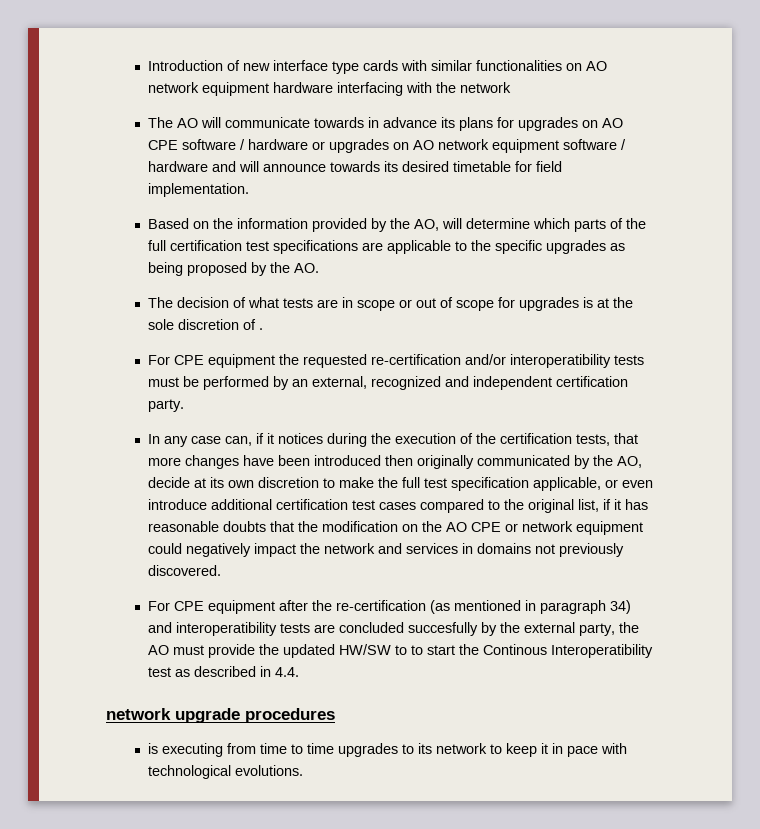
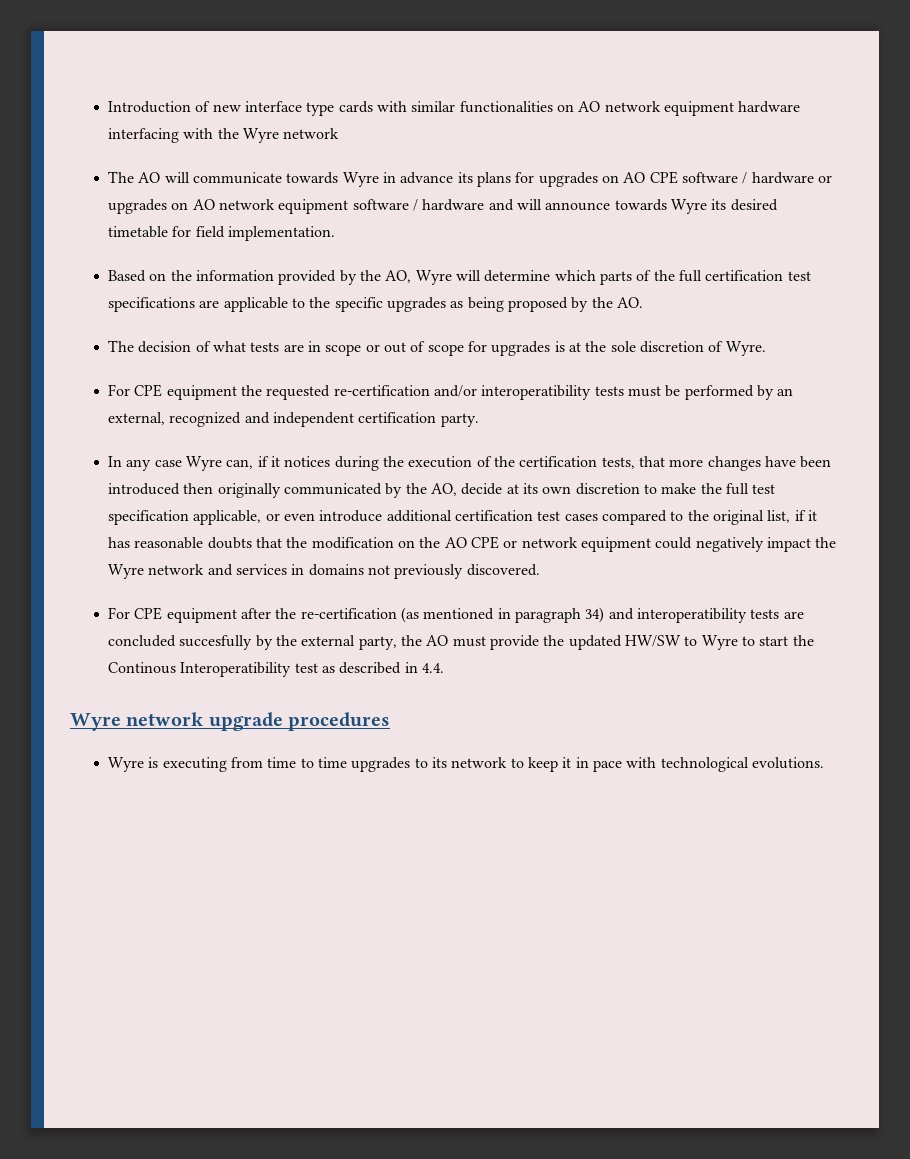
- Introduction of new interface type cards with similar functionalities on AO network equipment hardware interfacing with the network
+ Introduction of new interface type cards with similar functionalities on AO network equipment hardware interfacing with the Wyre network
- The AO will communicate towards in advance its plans for upgrades on AO CPE software / hardware or upgrades on AO network equipment software / hardware and will announce towards its desired timetable for field implementation.
+ The AO will communicate towards Wyre in advance its plans for upgrades on AO CPE software / hardware or upgrades on AO network equipment software / hardware and will announce towards Wyre its desired timetable for field implementation.
- Based on the information provided by the AO, will determine which parts of the full certification test specifications are applicable to the specific upgrades as being proposed by the AO.
+ Based on the information provided by the AO, Wyre will determine which parts of the full certification test specifications are applicable to the specific upgrades as being proposed by the AO.
- The decision of what tests are in scope or out of scope for upgrades is at the sole discretion of .
+ The decision of what tests are in scope or out of scope for upgrades is at the sole discretion of Wyre.
- In any case can, if it notices during the execution of the certification tests, that more changes have been introduced then originally communicated by the AO, decide at its own discretion to make the full test specification applicable, or even introduce additional certification test cases compared to the original list, if it has reasonable doubts that the modification on the AO CPE or network equipment could negatively impact the network and services in domains not previously discovered.
+ In any case Wyre can, if it notices during the execution of the certification tests, that more changes have been introduced then originally communicated by the AO, decide at its own discretion to make the full test specification applicable, or even introduce additional certification test cases compared to the original list, if it has reasonable doubts that the modification on the AO CPE or network equipment could negatively impact the Wyre network and services in domains not previously discovered.
- For CPE equipment after the re-certification (as mentioned in paragraph 34) and interoperatibility tests are concluded succesfully by the external party, the AO must provide the updated HW/SW to to start the Continous Interoperatibility test as described in 4.4.
+ For CPE equipment after the re-certification (as mentioned in paragraph 34) and interoperatibility tests are concluded succesfully by the external party, the AO must provide the updated HW/SW to Wyre to start the Continous Interoperatibility test as described in 4.4.
- network upgrade procedures
+ Wyre network upgrade procedures
- is executing from time to time upgrades to its network to keep it in pace with technological evolutions.
+ Wyre is executing from time to time upgrades to its network to keep it in pace with technological evolutions.

